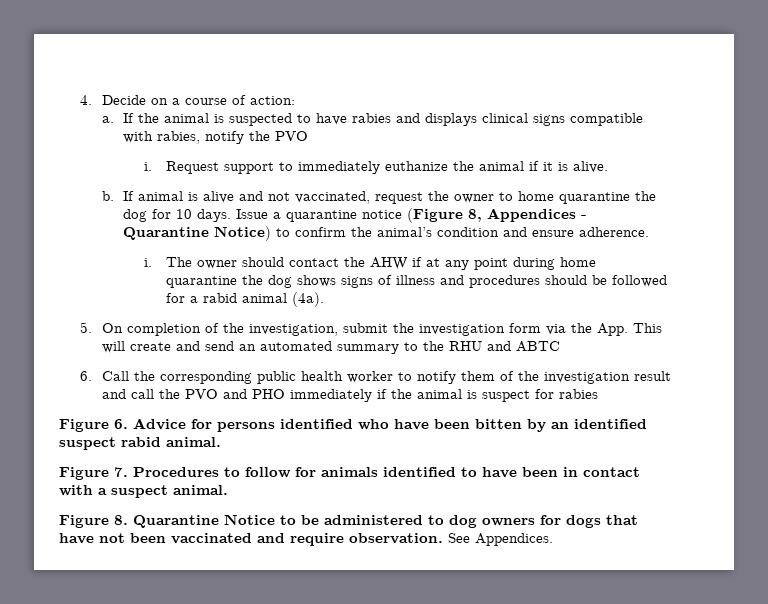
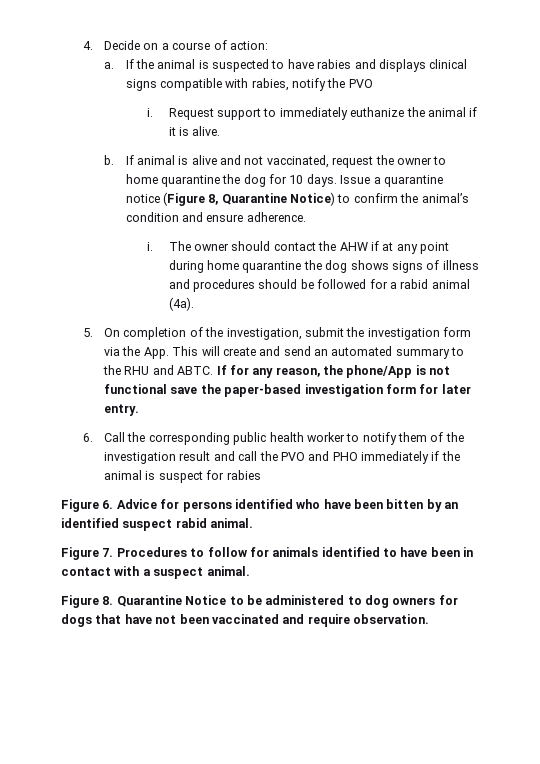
- Issue a quarantine notice (Figure 8, Appendices - Quarantine Notice) to confirm the animal’s condition and ensure adherence.
+ Issue a quarantine notice (Figure 8, Quarantine Notice) to confirm the animal’s condition and ensure adherence.
- 5. On completion of the investigation, submit the investigation form via the App. This will create and send an automated summary to the RHU and ABTC
+ 5. On completion of the investigation, submit the investigation form via the App. This will create and send an automated summary to the RHU and ABTC. If for any reason, the phone/App is not functional save the paper-based investigation form for later entry.
- See Appendices.

